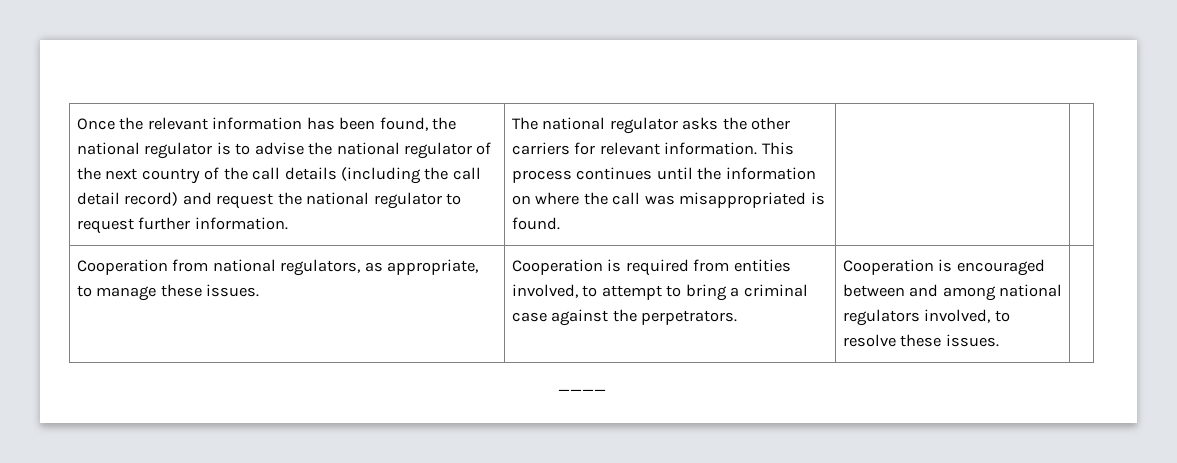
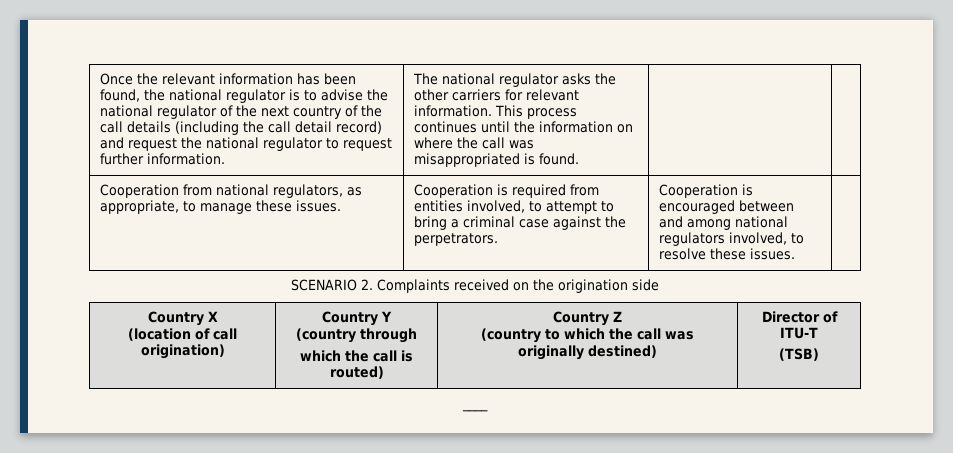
+ SCENARIO 2. Complaints received on the origination side
+ Country X
+ (location of call origination) | Country Y
+ (country through
+ which the call is routed) | Country Z
+ (country to which the call was originally destined) | Director of ITU-T
+ (TSB)

